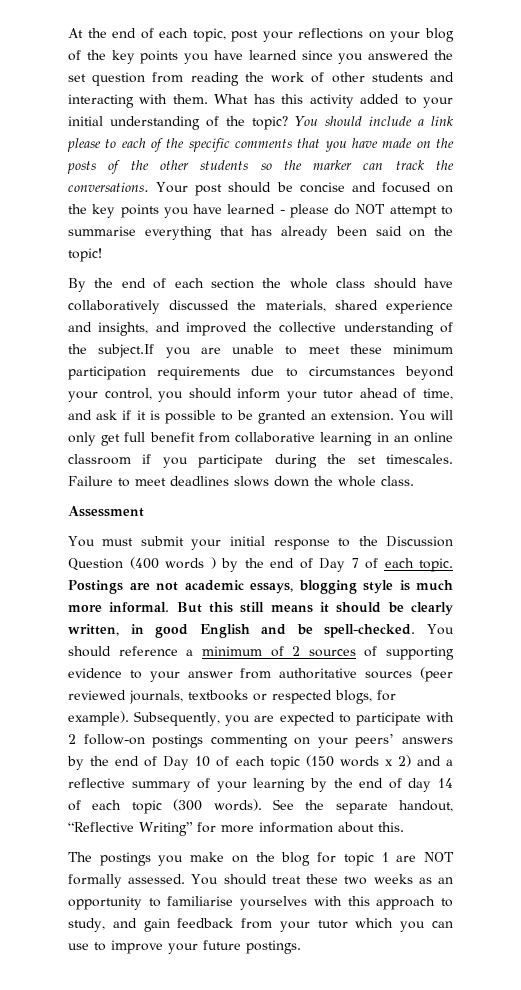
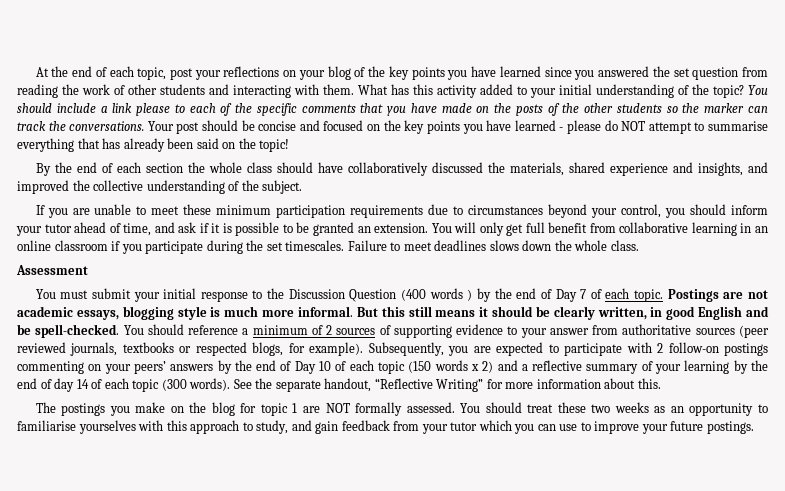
- By the end of each section the whole class should have collaboratively discussed the materials, shared experience and insights, and improved the collective understanding of the subject.If you are unable to meet these minimum participation requirements due to circumstances beyond your control, you should inform your tutor ahead of time, and ask if it is possible to be granted an extension.
+ By the end of each section the whole class should have collaboratively discussed the materials, shared experience and insights, and improved the collective understanding of the subject.
+ If you are unable to meet these minimum participation requirements due to circumstances beyond your control, you should inform your tutor ahead of time, and ask if it is possible to be granted an extension.

